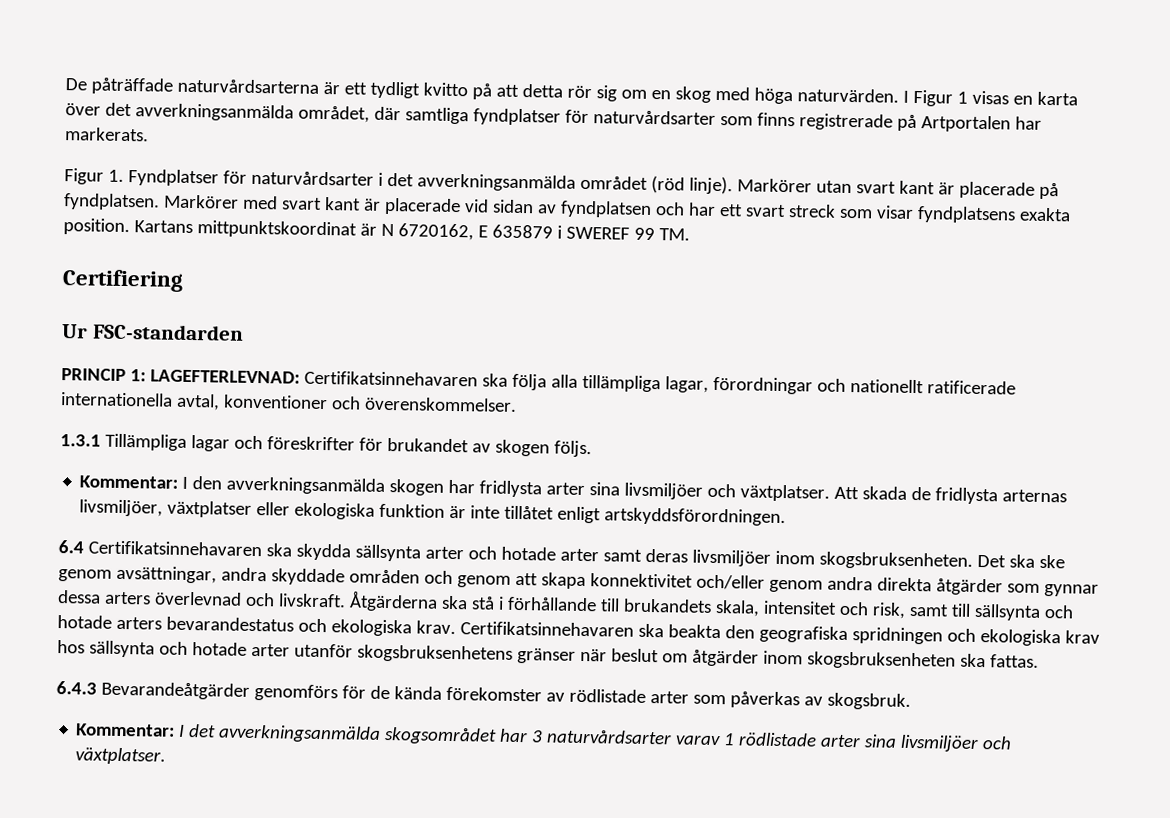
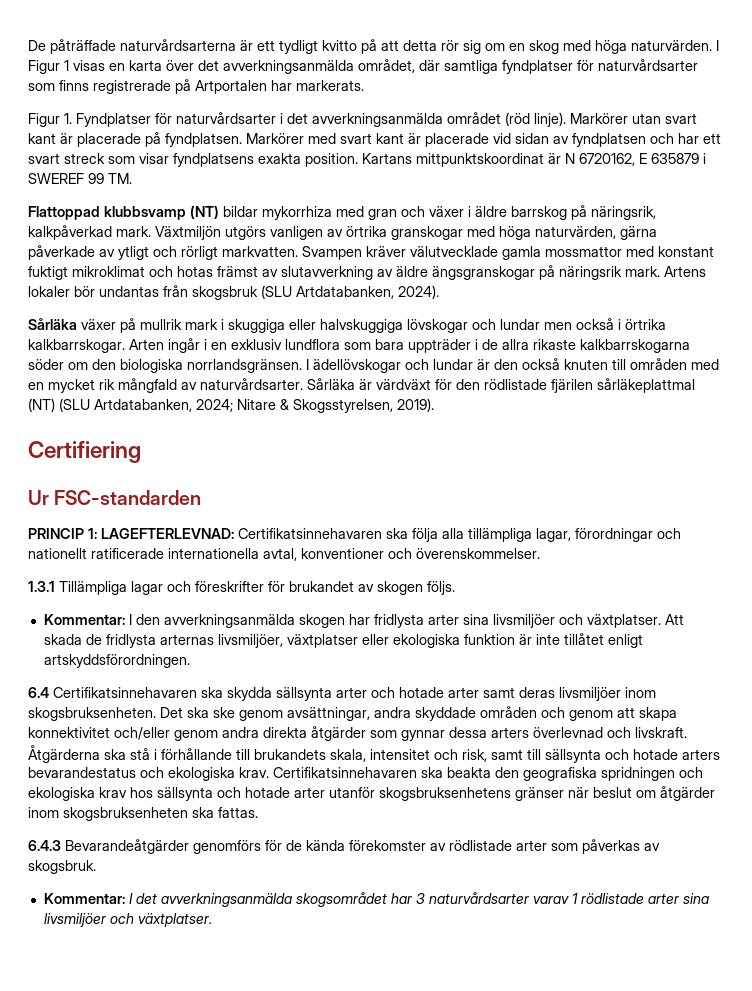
+ Flattoppad klubbsvamp (NT) bildar mykorrhiza med gran och växer i äldre barrskog på näringsrik, kalkpåverkad mark. Växtmiljön utgörs vanligen av örtrika granskogar med höga naturvärden, gärna påverkade av ytligt och rörligt markvatten. Svampen kräver välutvecklade gamla mossmattor med konstant fuktigt mikroklimat och hotas främst av slutavverkning av äldre ängsgranskogar på näringsrik mark. Artens lokaler bör undantas från skogsbruk (SLU Artdatabanken, 2024).
+ Sårläka växer på mullrik mark i skuggiga eller halvskuggiga lövskogar och lundar men också i örtrika kalkbarrskogar. Arten ingår i en exklusiv lundflora som bara uppträder i de allra rikaste kalkbarrskogarna söder om den biologiska norrlandsgränsen. I ädellövskogar och lundar är den också knuten till områden med en mycket rik mångfald av naturvårdsarter. Sårläka är värdväxt för den rödlistade fjärilen sårläkeplattmal (NT) (SLU Artdatabanken, 2024; Nitare & Skogsstyrelsen, 2019).

